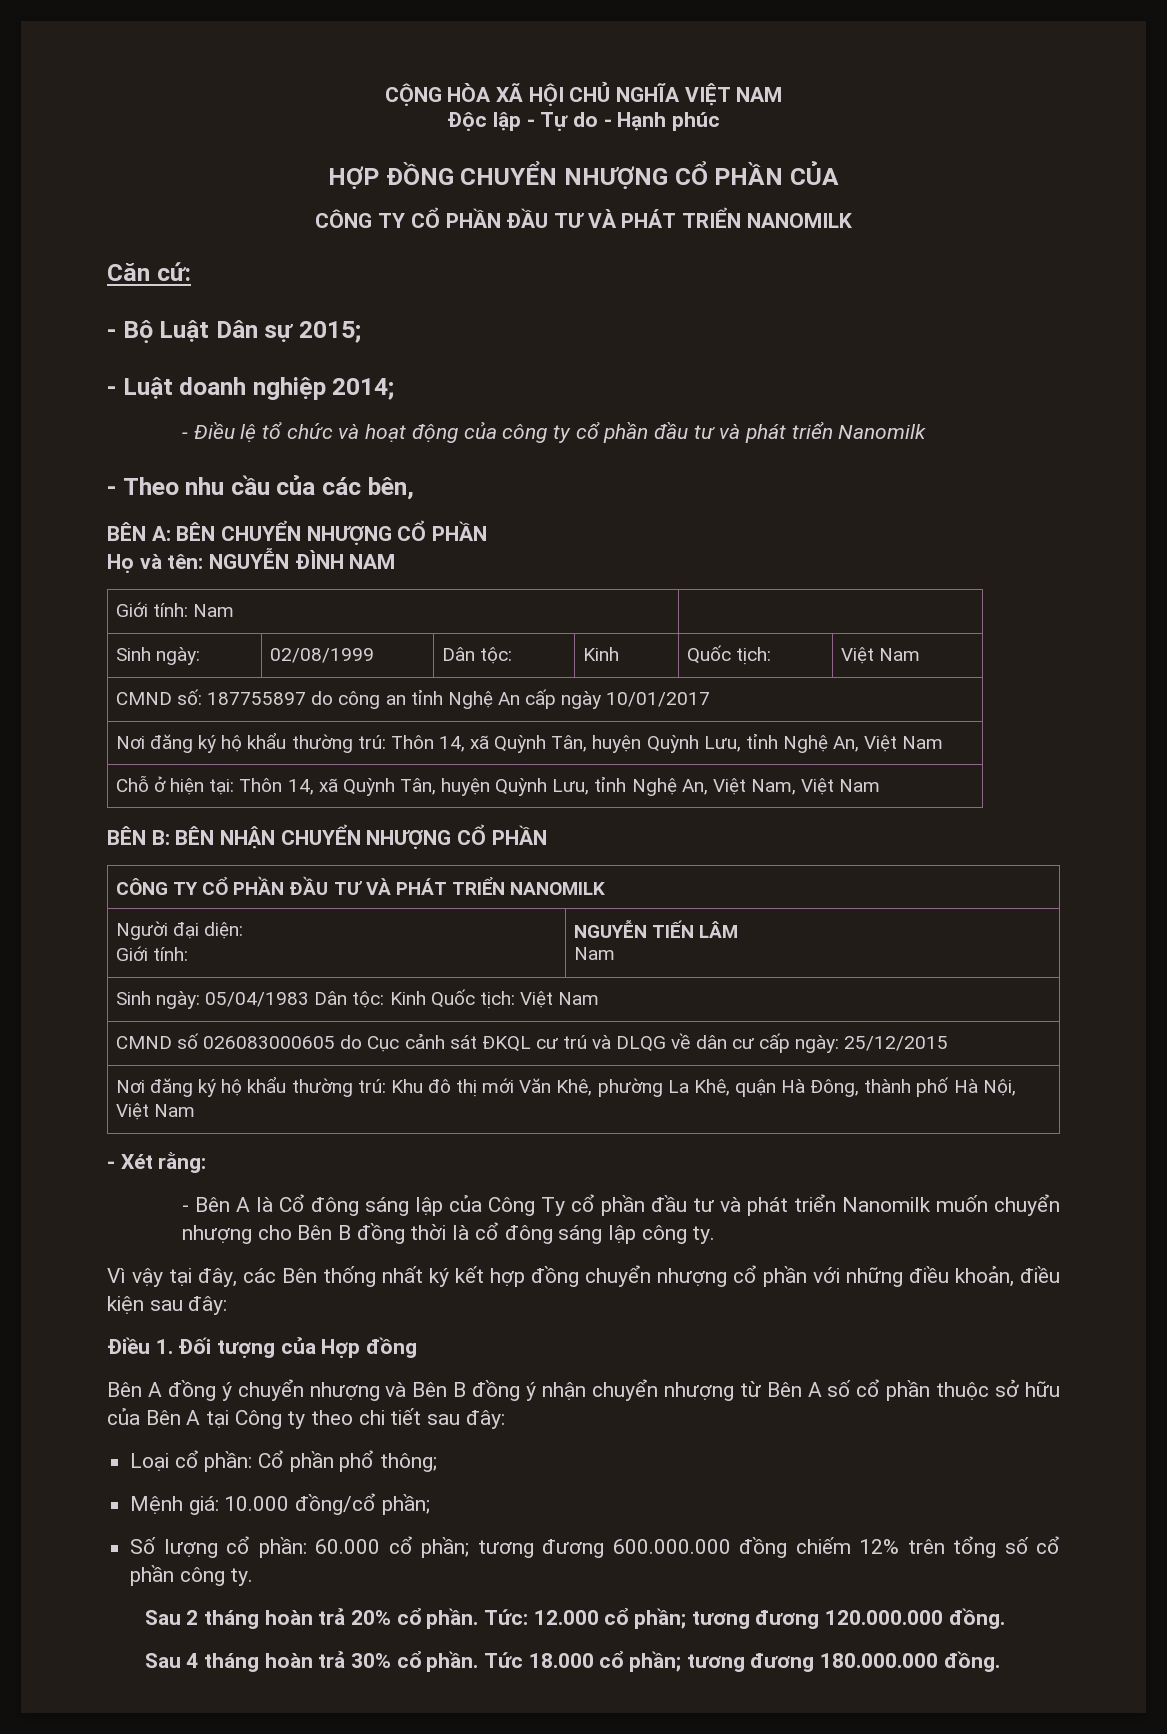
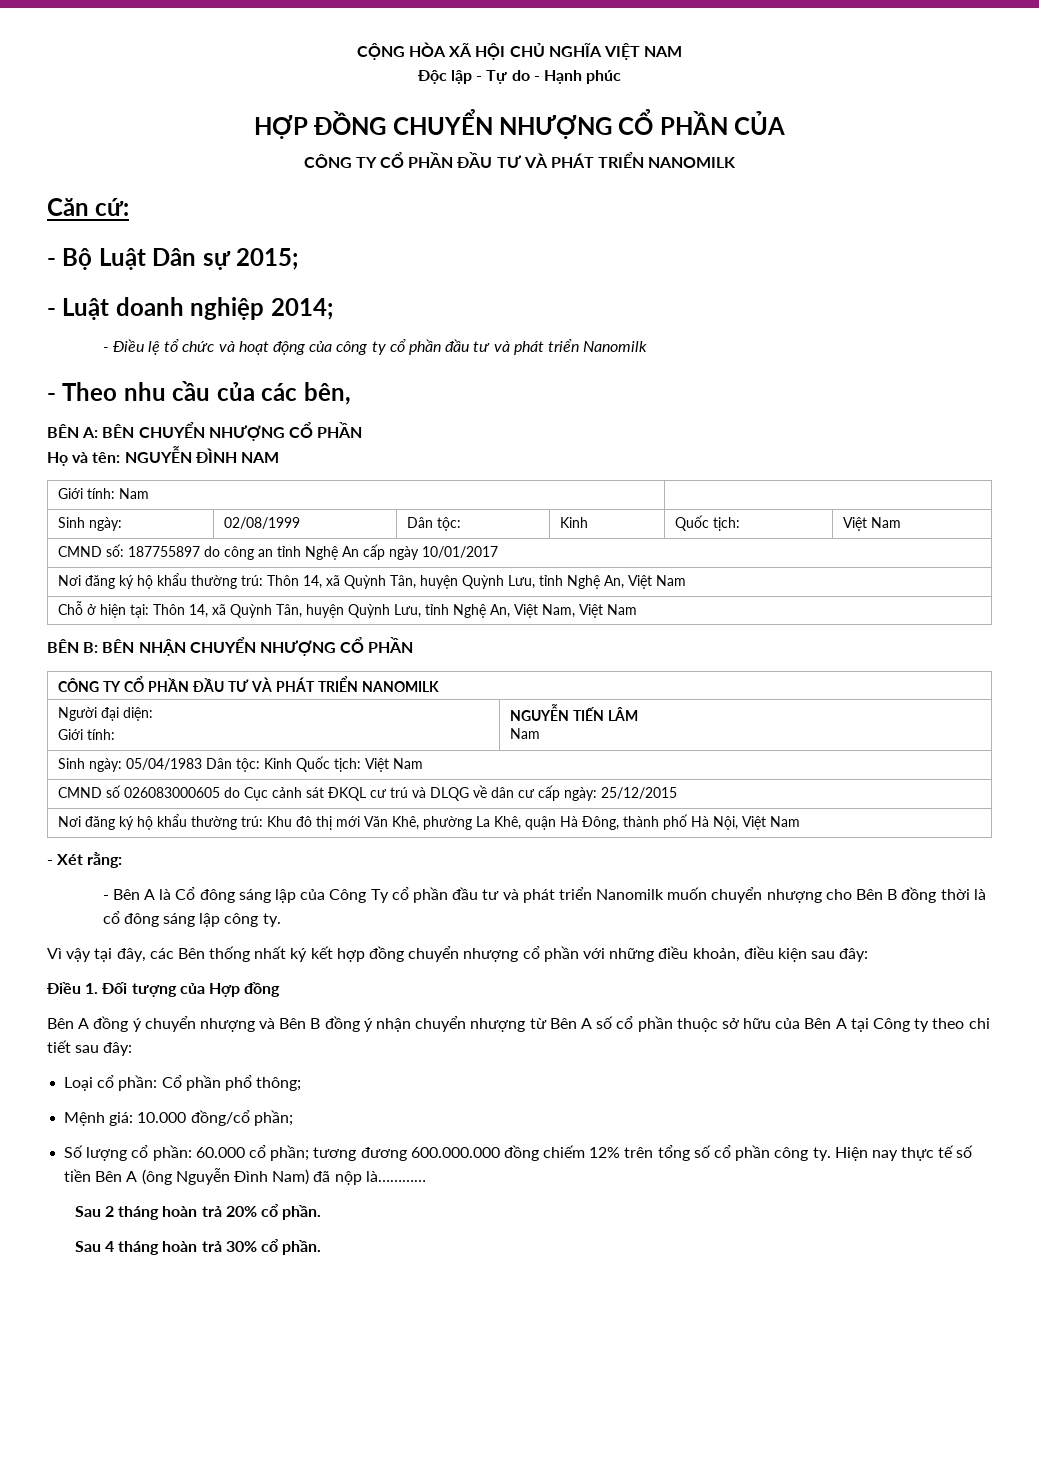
+ Hiện nay thực tế số tiền Bên A (ông Nguyễn Đình Nam) đã nộp là…………
- Tức: 12.000 cổ phần; tương đương 120.000.000 đồng.
- Tức 18.000 cổ phần; tương đương 180.000.000 đồng.

